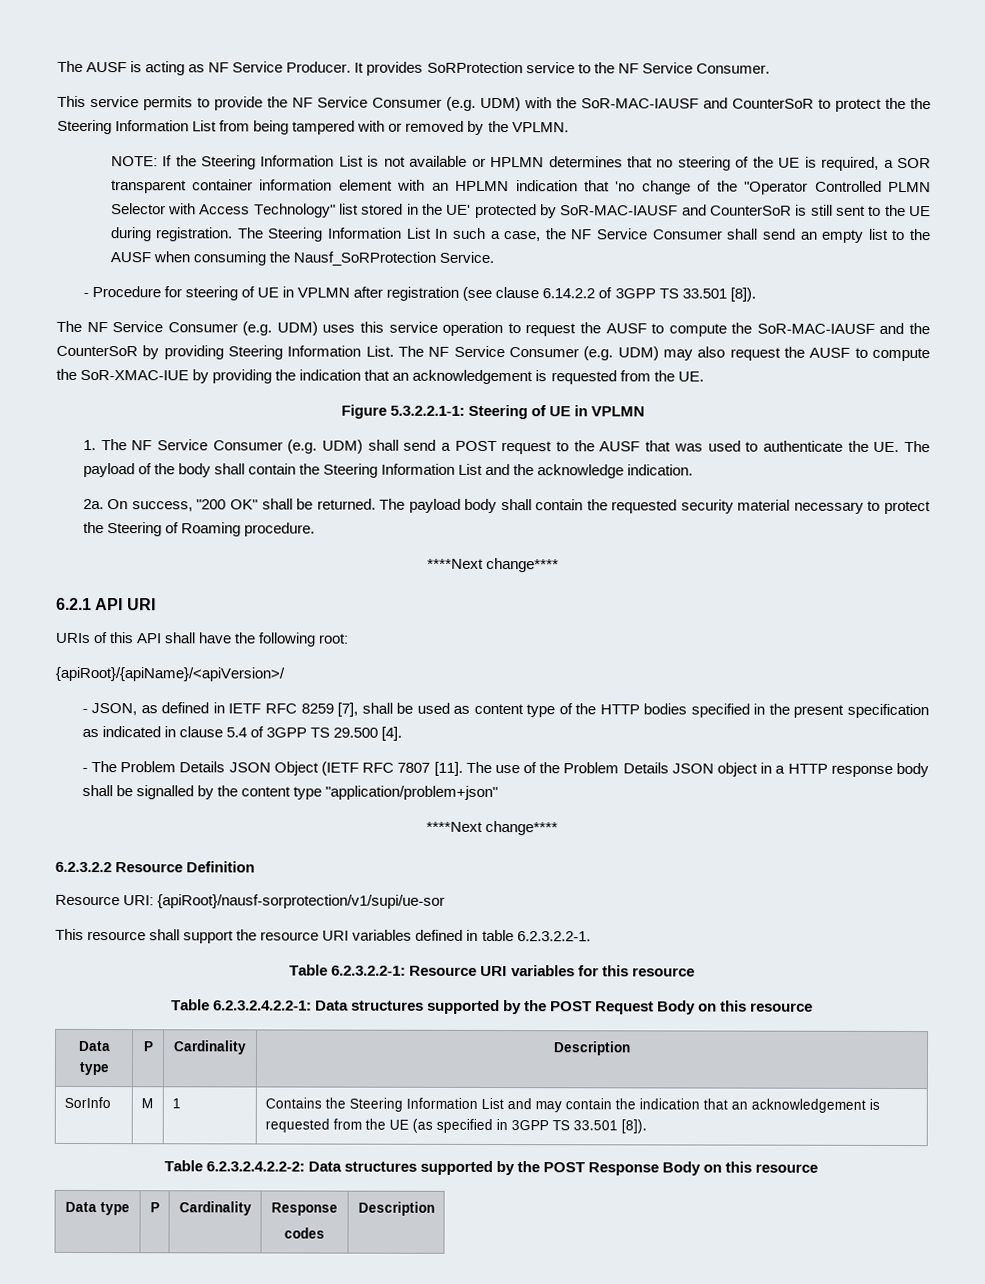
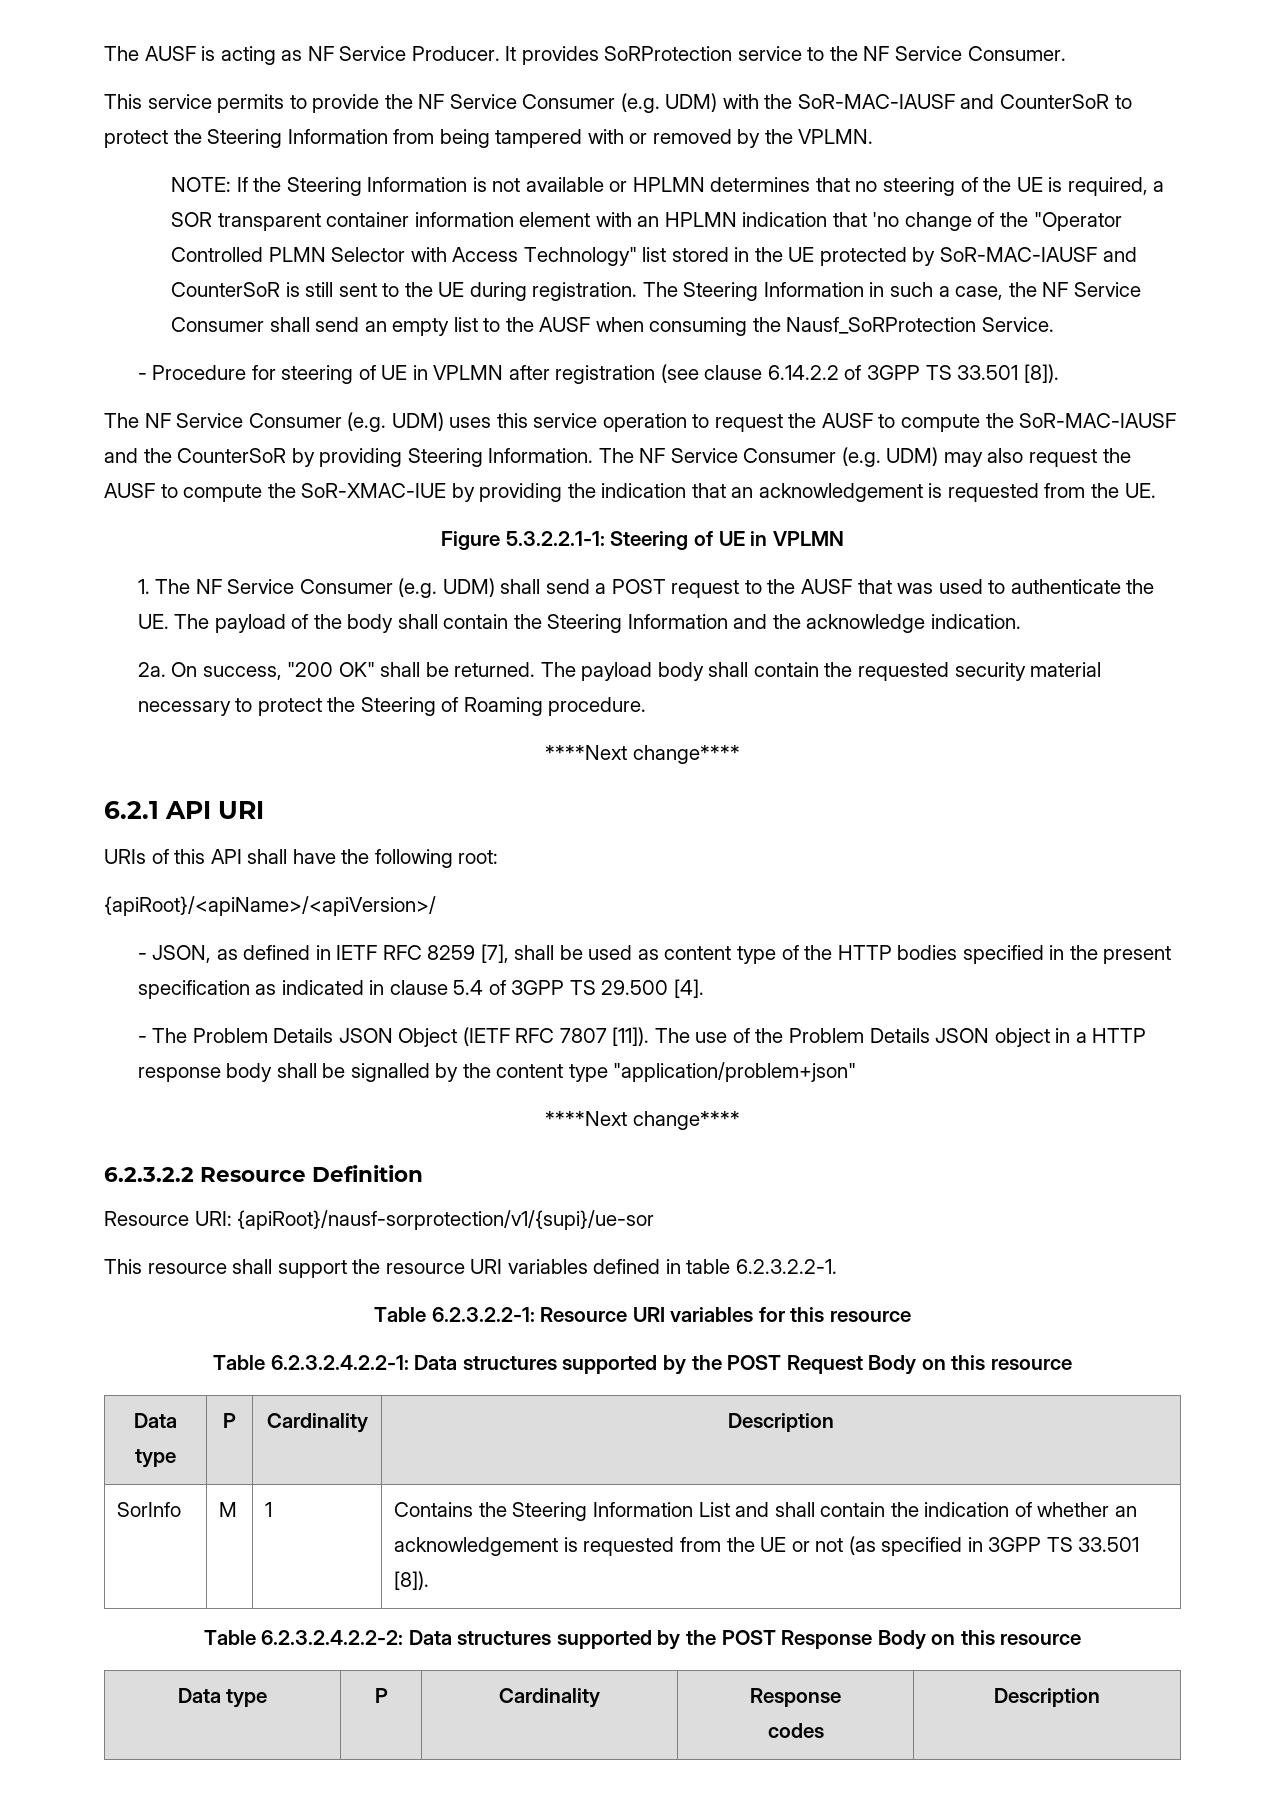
- This service permits to provide the NF Service Consumer (e.g. UDM) with the SoR-MAC-IAUSF and CounterSoR to protect the the Steering Information List from being tampered with or removed by the VPLMN.
+ This service permits to provide the NF Service Consumer (e.g. UDM) with the SoR-MAC-IAUSF and CounterSoR to protect the Steering Information from being tampered with or removed by the VPLMN.
- NOTE: If the Steering Information List is not available or HPLMN determines that no steering of the UE is required, a SOR transparent container information element with an HPLMN indication that 'no change of the "Operator Controlled PLMN Selector with Access Technology" list stored in the UE' protected by SoR-MAC-IAUSF and CounterSoR is still sent to the UE during registration.
+ NOTE: If the Steering Information is not available or HPLMN determines that no steering of the UE is required, a SOR transparent container information element with an HPLMN indication that 'no change of the "Operator Controlled PLMN Selector with Access Technology" list stored in the UE protected by SoR-MAC-IAUSF and CounterSoR is still sent to the UE during registration.
- The Steering Information List In such a case, the NF Service Consumer shall send an empty list to the AUSF when consuming the Nausf_SoRProtection Service.
+ The Steering Information in such a case, the NF Service Consumer shall send an empty list to the AUSF when consuming the Nausf_SoRProtection Service.
- The NF Service Consumer (e.g. UDM) uses this service operation to request the AUSF to compute the SoR-MAC-IAUSF and the CounterSoR by providing Steering Information List.
+ The NF Service Consumer (e.g. UDM) uses this service operation to request the AUSF to compute the SoR-MAC-IAUSF and the CounterSoR by providing Steering Information.
- 1. The NF Service Consumer (e.g. UDM) shall send a POST request to the AUSF that was used to authenticate the UE. The payload of the body shall contain the Steering Information List and the acknowledge indication.
+ 1. The NF Service Consumer (e.g. UDM) shall send a POST request to the AUSF that was used to authenticate the UE. The payload of the body shall contain the Steering Information and the acknowledge indication.
- {apiRoot}/{apiName}/<apiVersion>/
+ {apiRoot}/<apiName>/<apiVersion>/
- - The Problem Details JSON Object (IETF RFC 7807 [11].
+ - The Problem Details JSON Object (IETF RFC 7807 [11]).
- Resource URI: {apiRoot}/nausf-sorprotection/v1/supi/ue-sor
+ Resource URI: {apiRoot}/nausf-sorprotection/v1/{supi}/ue-sor
- SorInfo | M | 1 | Contains the Steering Information List and may contain the indication that an acknowledgement is requested from the UE (as specified in 3GPP TS 33.501 [8]).
+ SorInfo | M | 1 | Contains the Steering Information List and shall contain the indication of whether an acknowledgement is requested from the UE or not (as specified in 3GPP TS 33.501 [8]).

